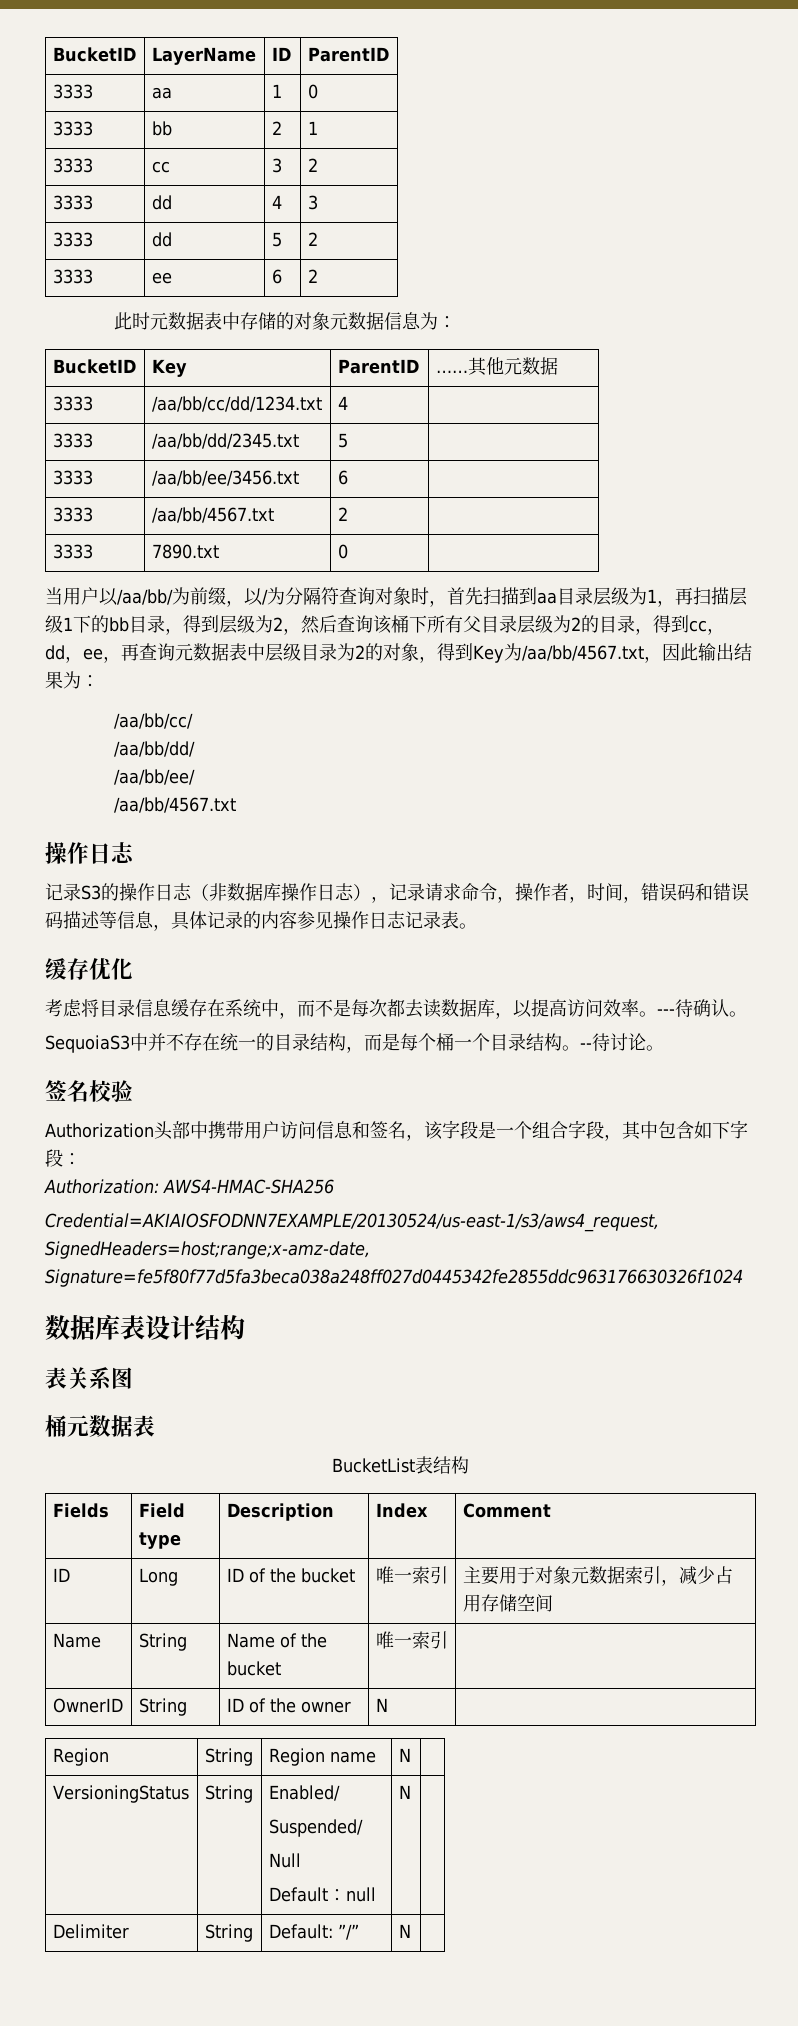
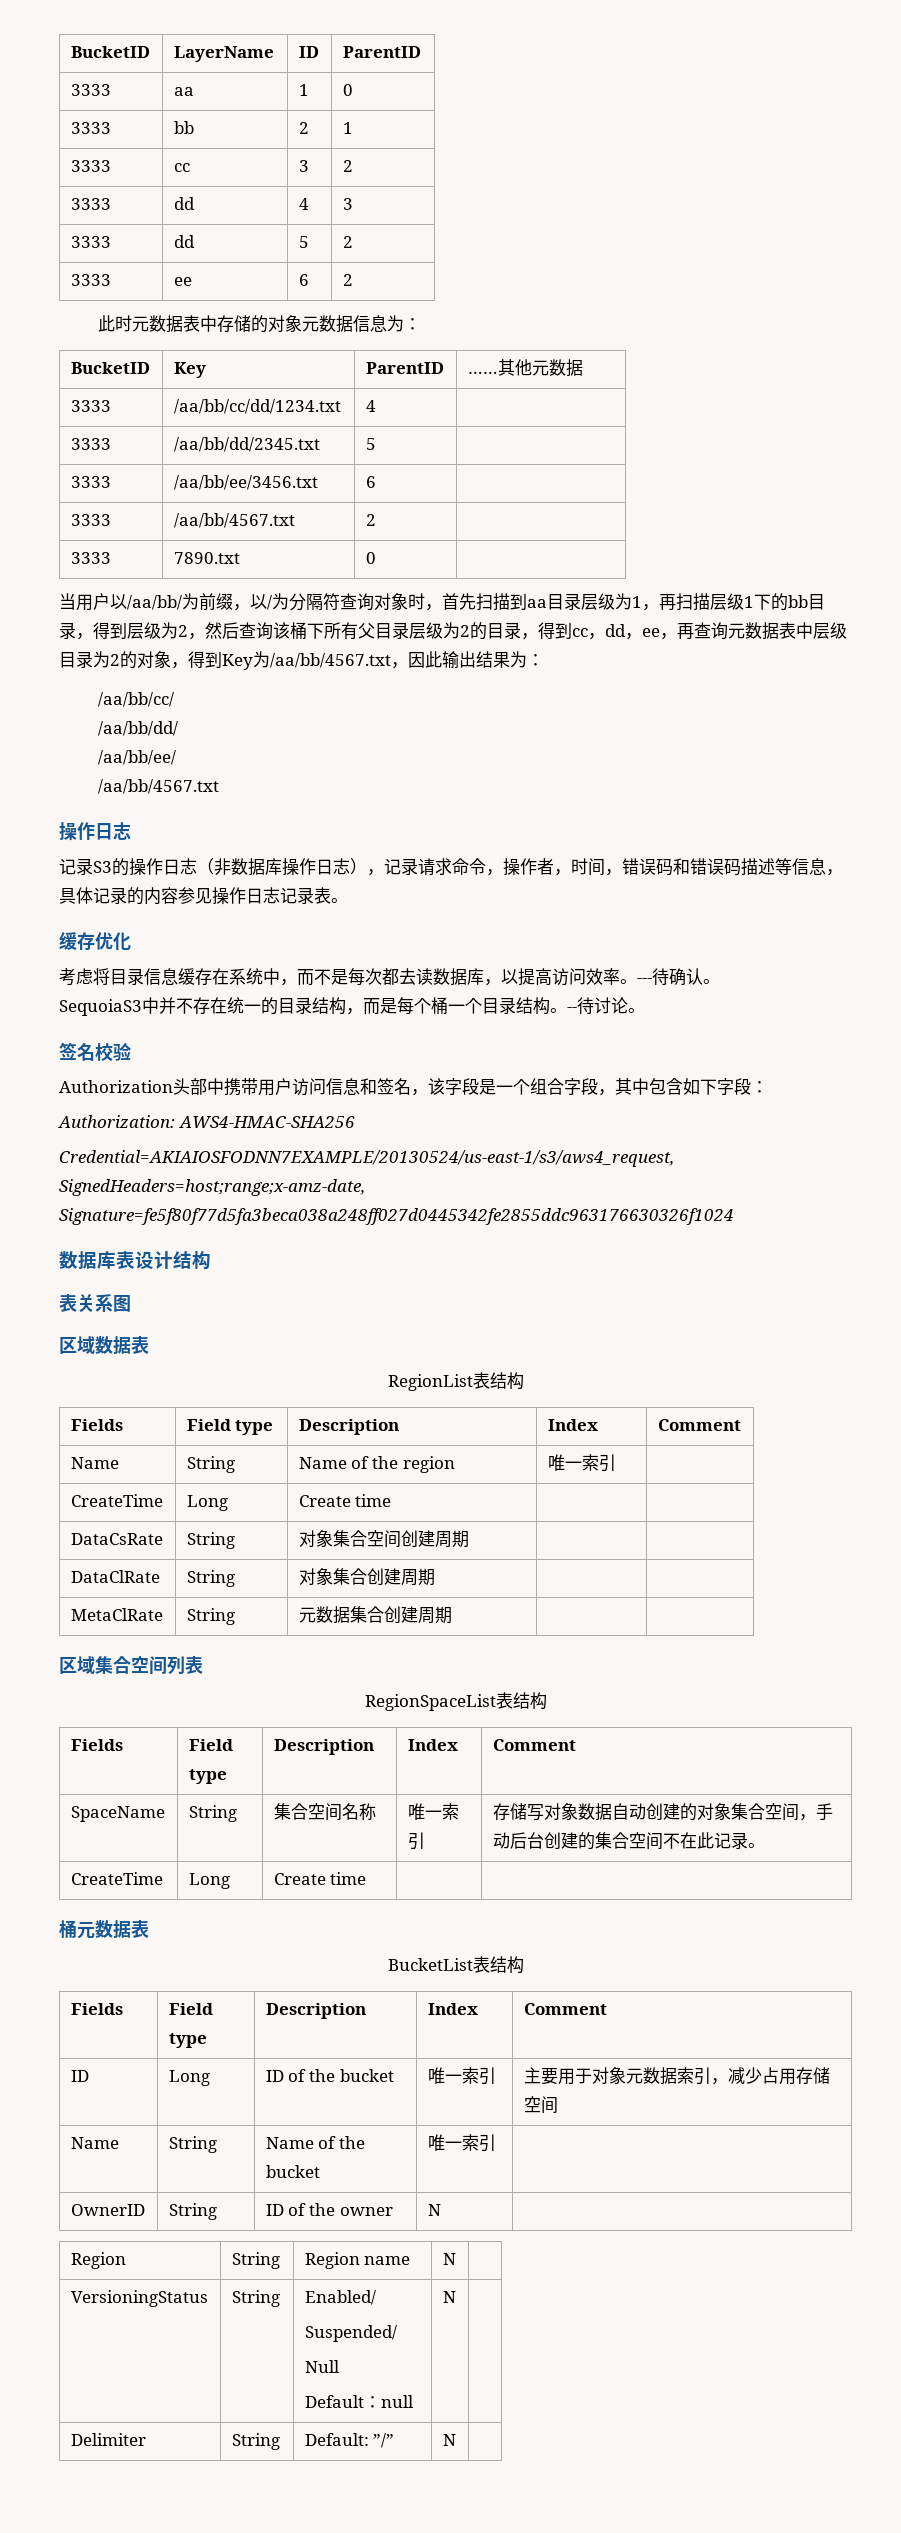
+ 区域数据表
+ RegionList表结构
+ Fields | Field type | Description | Index | Comment
+ Name | String | Name of the region | 唯一索引 |
+ CreateTime | Long | Create time | |
+ DataCsRate | String | 对象集合空间创建周期 | |
+ DataClRate | String | 对象集合创建周期 | |
+ MetaClRate | String | 元数据集合创建周期 | |
+ 区域集合空间列表
+ RegionSpaceList表结构
+ Fields | Field type | Description | Index | Comment
+ SpaceName | String | 集合空间名称 | 唯一索引 | 存储写对象数据自动创建的对象集合空间，手动后台创建的集合空间不在此记录。
+ CreateTime | Long | Create time | |

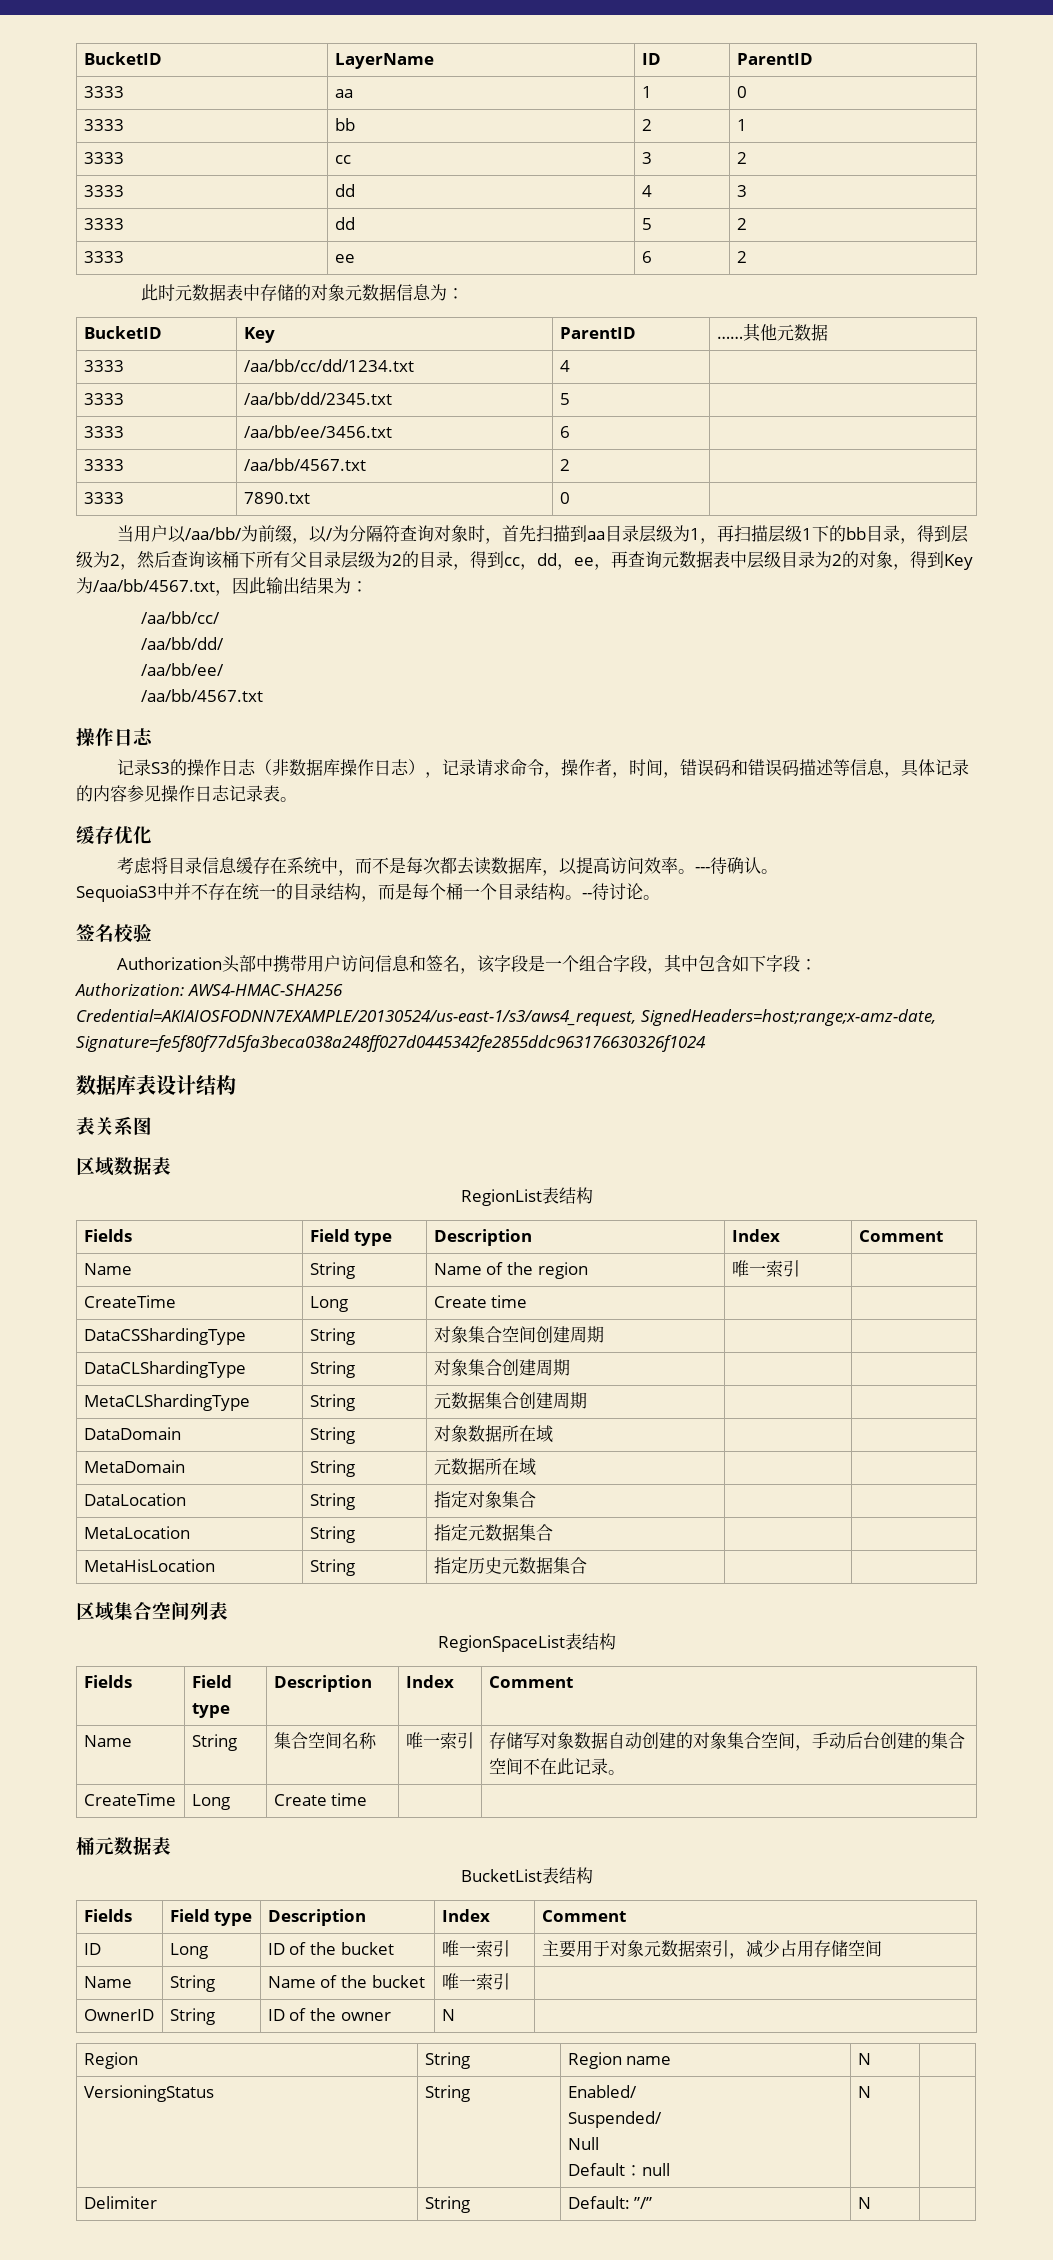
- DataCsRate | String | 对象集合空间创建周期 | |
+ DataCSShardingType | String | 对象集合空间创建周期 | |
- DataClRate | String | 对象集合创建周期 | |
+ DataCLShardingType | String | 对象集合创建周期 | |
- MetaClRate | String | 元数据集合创建周期 | |
+ MetaCLShardingType | String | 元数据集合创建周期 | |
+ DataDomain | String | 对象数据所在域 | |
+ MetaDomain | String | 元数据所在域 | |
+ DataLocation | String | 指定对象集合 | |
+ MetaLocation | String | 指定元数据集合 | |
+ MetaHisLocation | String | 指定历史元数据集合 | |
- SpaceName | String | 集合空间名称 | 唯一索引 | 存储写对象数据自动创建的对象集合空间，手动后台创建的集合空间不在此记录。
+ Name | String | 集合空间名称 | 唯一索引 | 存储写对象数据自动创建的对象集合空间，手动后台创建的集合空间不在此记录。

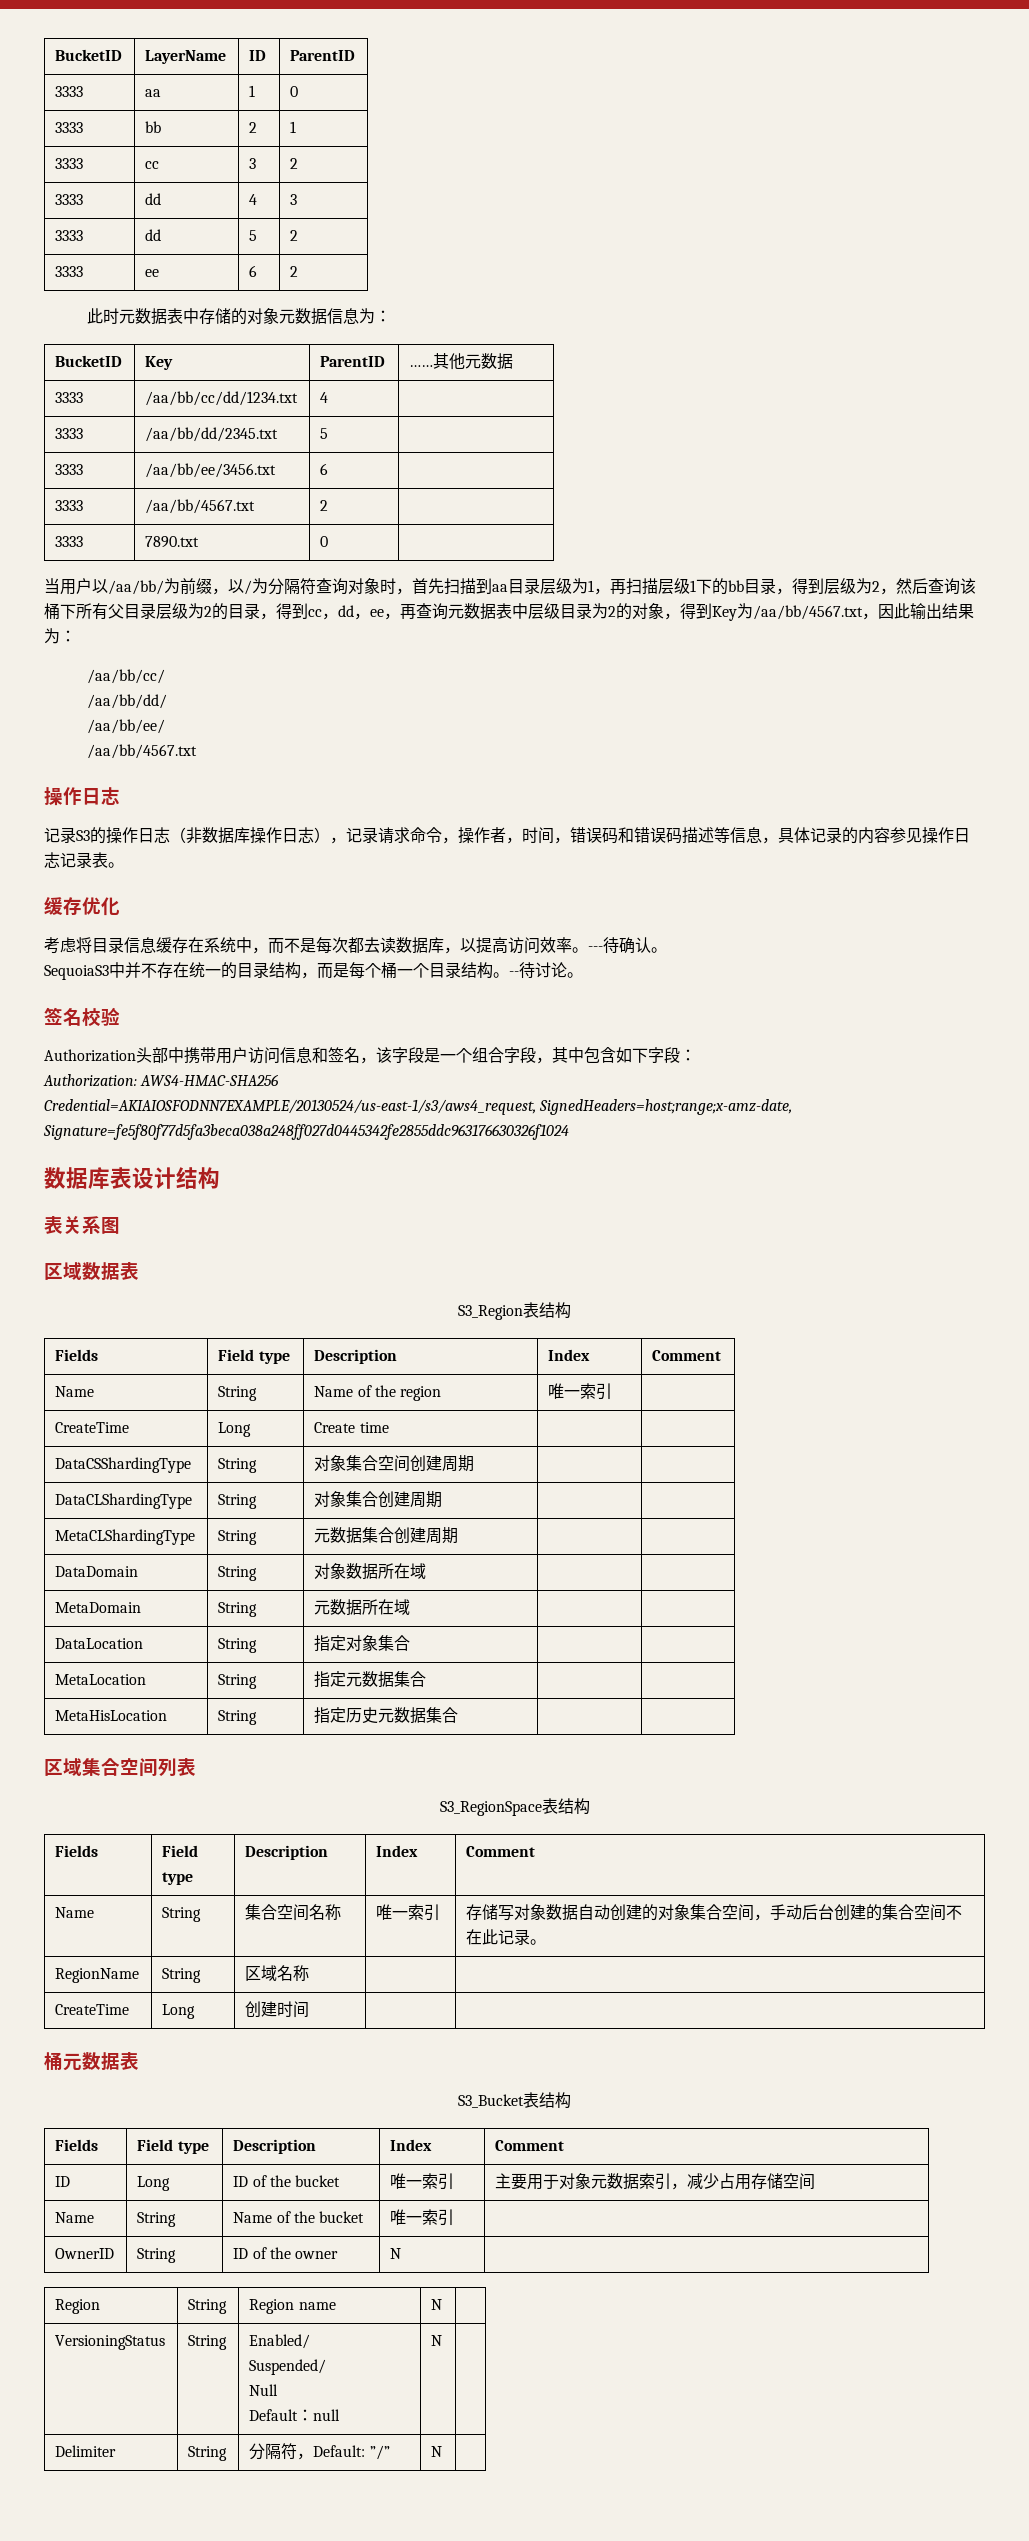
- RegionList表结构
+ S3_Region表结构
- RegionSpaceList表结构
+ S3_RegionSpace表结构
  Name | String | 集合空间名称 | 唯一索引 | 存储写对象数据自动创建的对象集合空间，手动后台创建的集合空间不在此记录。
- CreateTime | Long | Create time | |
+ RegionName | String | 区域名称 | |
+ CreateTime | Long | 创建时间 | |
- BucketList表结构
+ S3_Bucket表结构
- Delimiter | String | Default: ”/” | N |
+ Delimiter | String | 分隔符，Default: ”/” | N |

